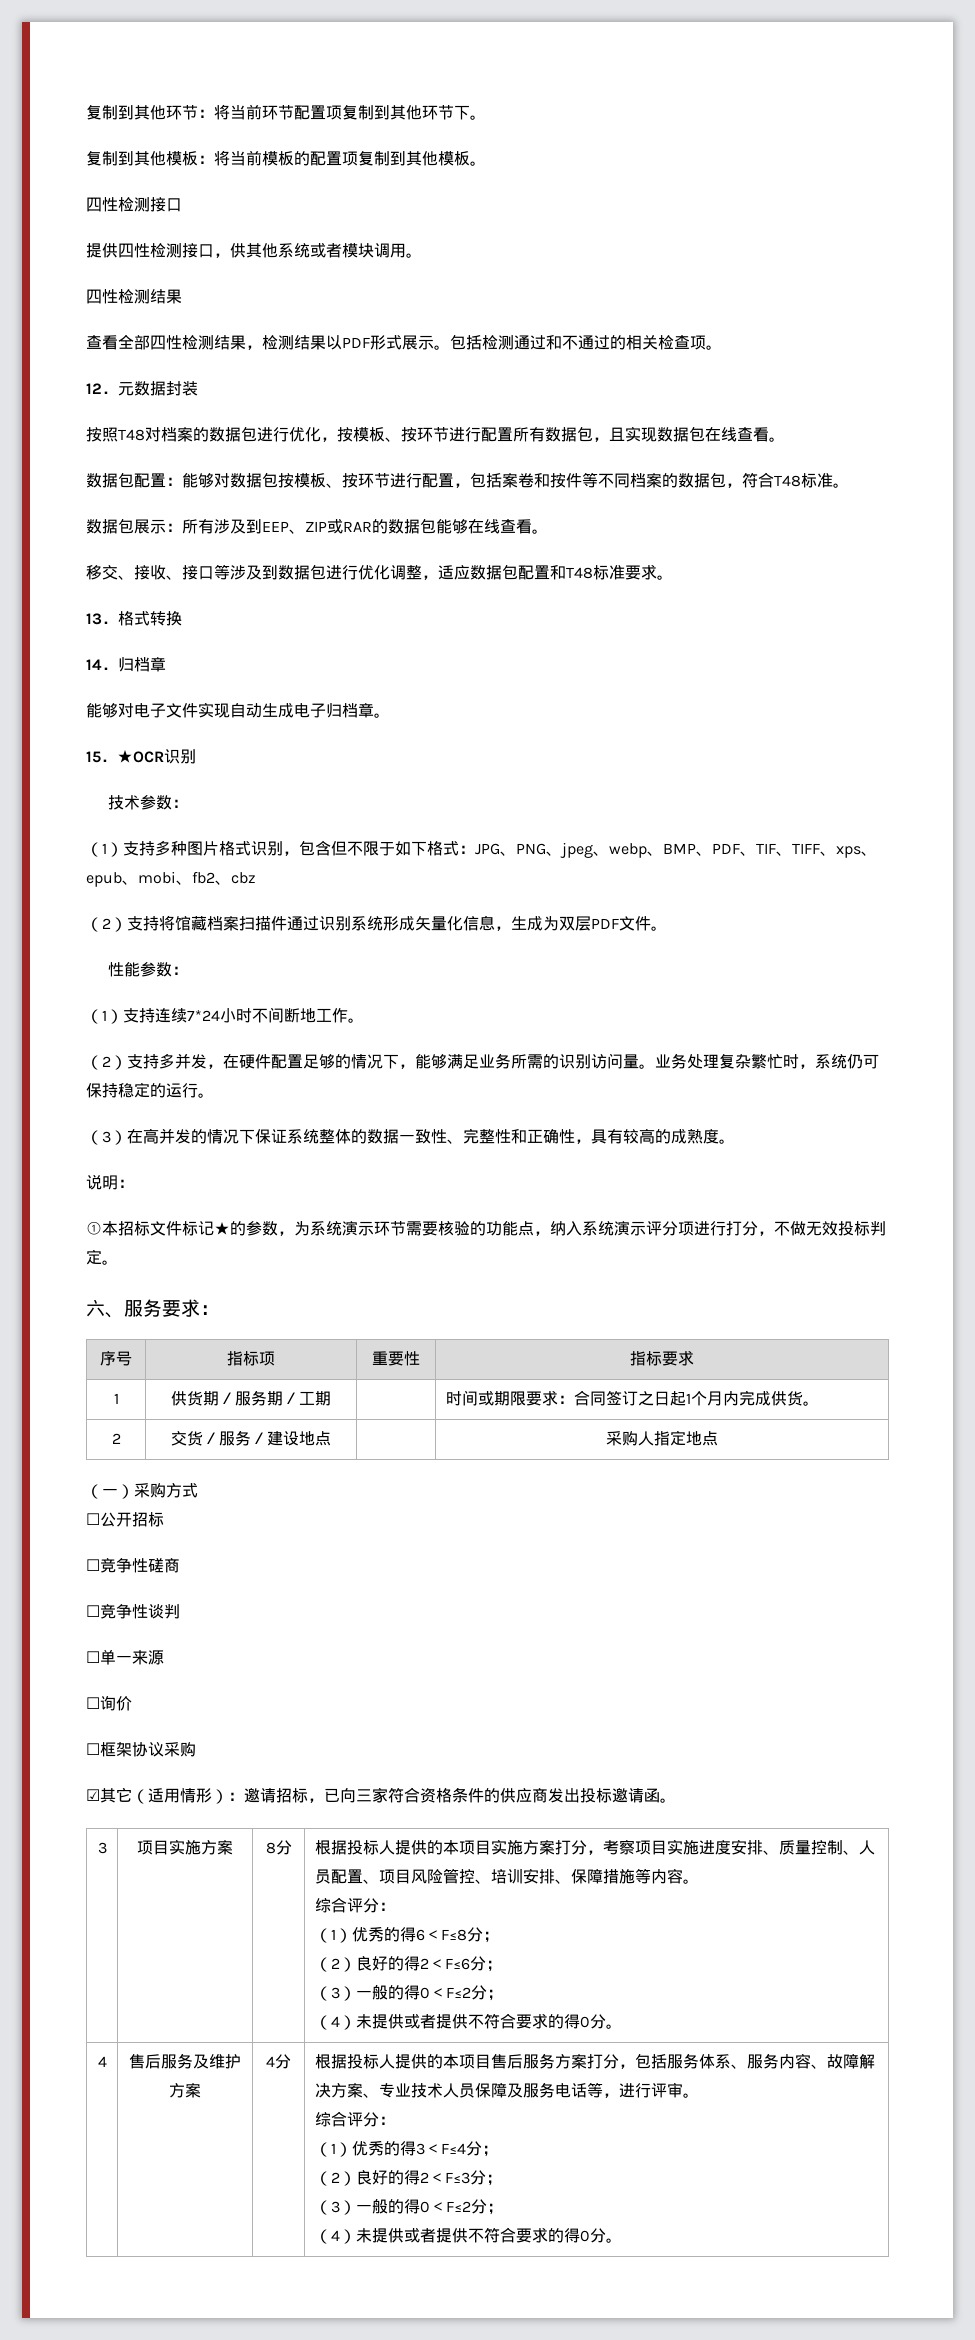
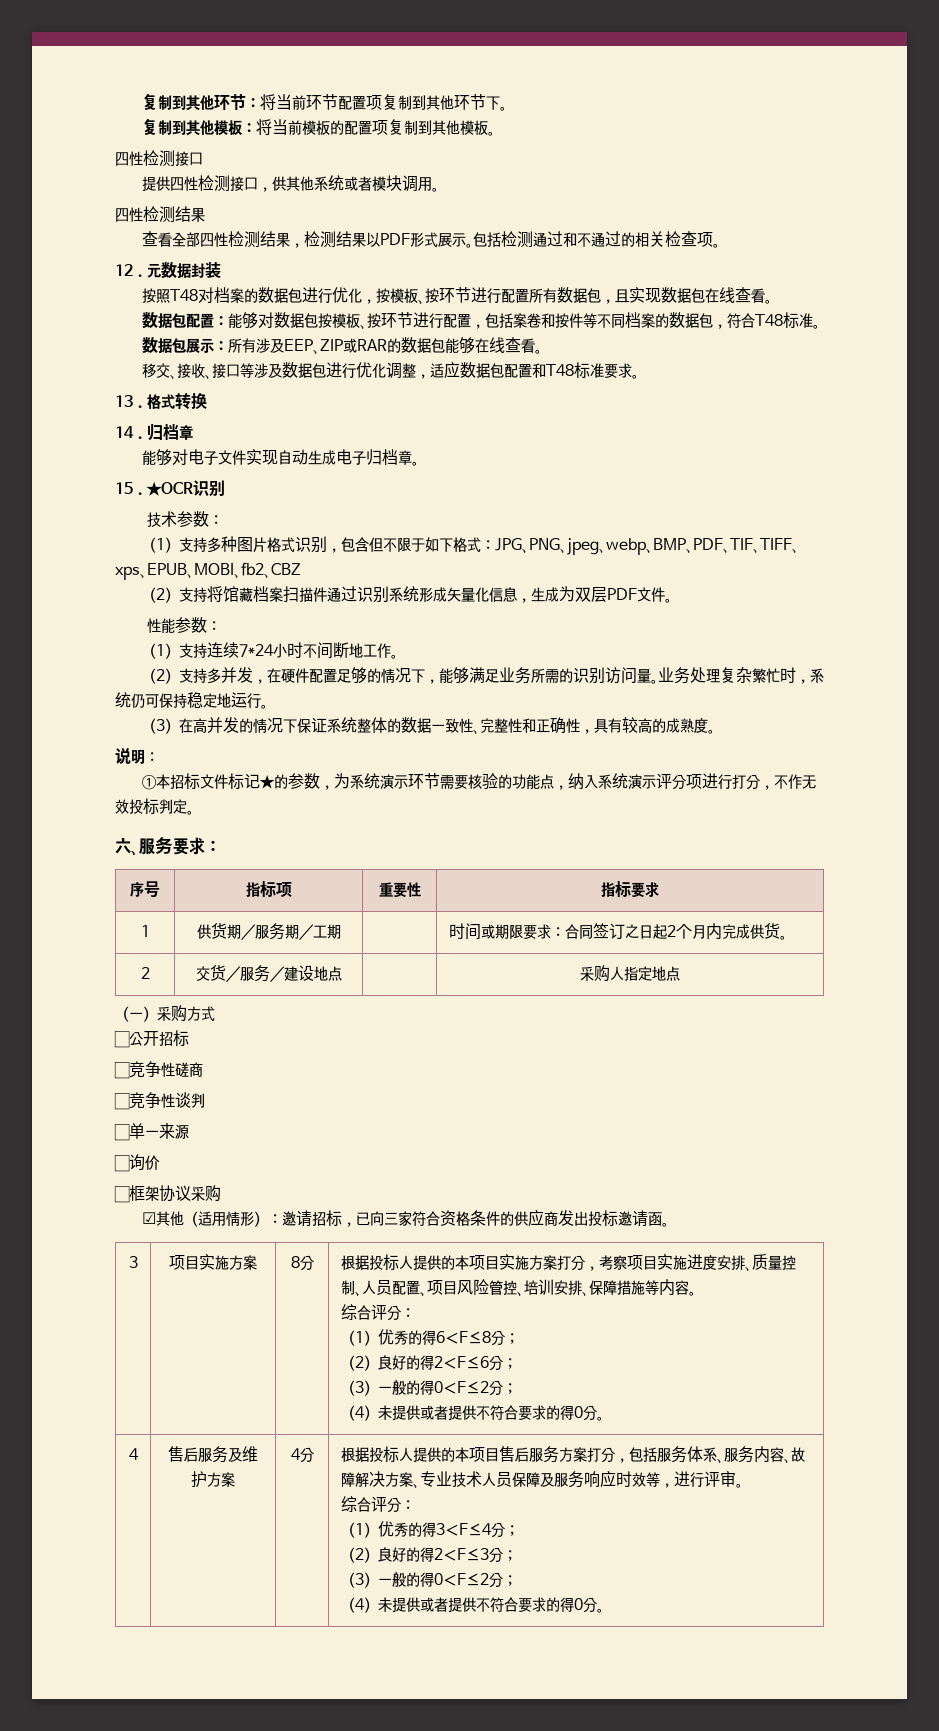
- 数据包展示：所有涉及到EEP、ZIP或RAR的数据包能够在线查看。
+ 数据包展示：所有涉及EEP、ZIP或RAR的数据包能够在线查看。
- 移交、接收、接口等涉及到数据包进行优化调整，适应数据包配置和T48标准要求。
+ 移交、接收、接口等涉及数据包进行优化调整，适应数据包配置和T48标准要求。
- （1）支持多种图片格式识别，包含但不限于如下格式：JPG、PNG、jpeg、webp、BMP、PDF、TIF、TIFF、xps、epub、mobi、fb2、cbz
+ （1）支持多种图片格式识别，包含但不限于如下格式：JPG、PNG、jpeg、webp、BMP、PDF、TIF、TIFF、xps、EPUB、MOBI、fb2、CBZ
- 业务处理复杂繁忙时，系统仍可保持稳定的运行。
+ 业务处理复杂繁忙时，系统仍可保持稳定地运行。
- ①本招标文件标记★的参数，为系统演示环节需要核验的功能点，纳入系统演示评分项进行打分，不做无效投标判定。
+ ①本招标文件标记★的参数，为系统演示环节需要核验的功能点，纳入系统演示评分项进行打分，不作无效投标判定。
- 1 | 供货期／服务期／工期 | | 时间或期限要求：合同签订之日起1个月内完成供货。
+ 1 | 供货期／服务期／工期 | | 时间或期限要求：合同签订之日起2个月内完成供货。
- ☑其它（适用情形）：邀请招标，已向三家符合资格条件的供应商发出投标邀请函。
+ ☑其他（适用情形）：邀请招标，已向三家符合资格条件的供应商发出投标邀请函。
- 根据投标人提供的本项目售后服务方案打分，包括服务体系、服务内容、故障解决方案、专业技术人员保障及服务电话等，进行评审。
+ 根据投标人提供的本项目售后服务方案打分，包括服务体系、服务内容、故障解决方案、专业技术人员保障及服务响应时效等，进行评审。

